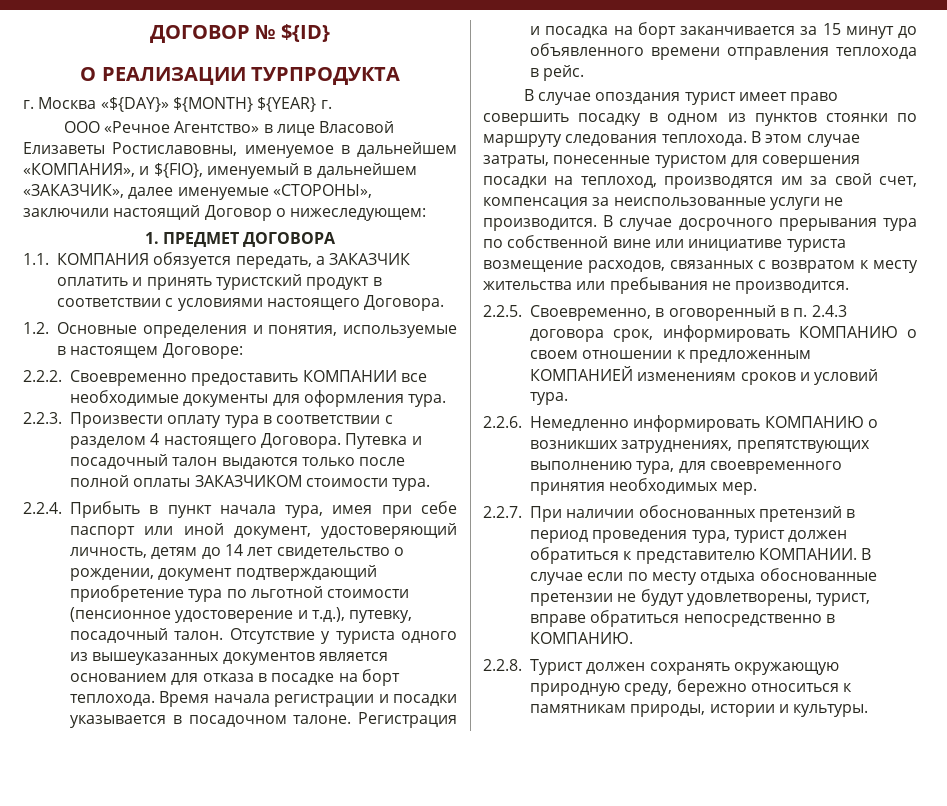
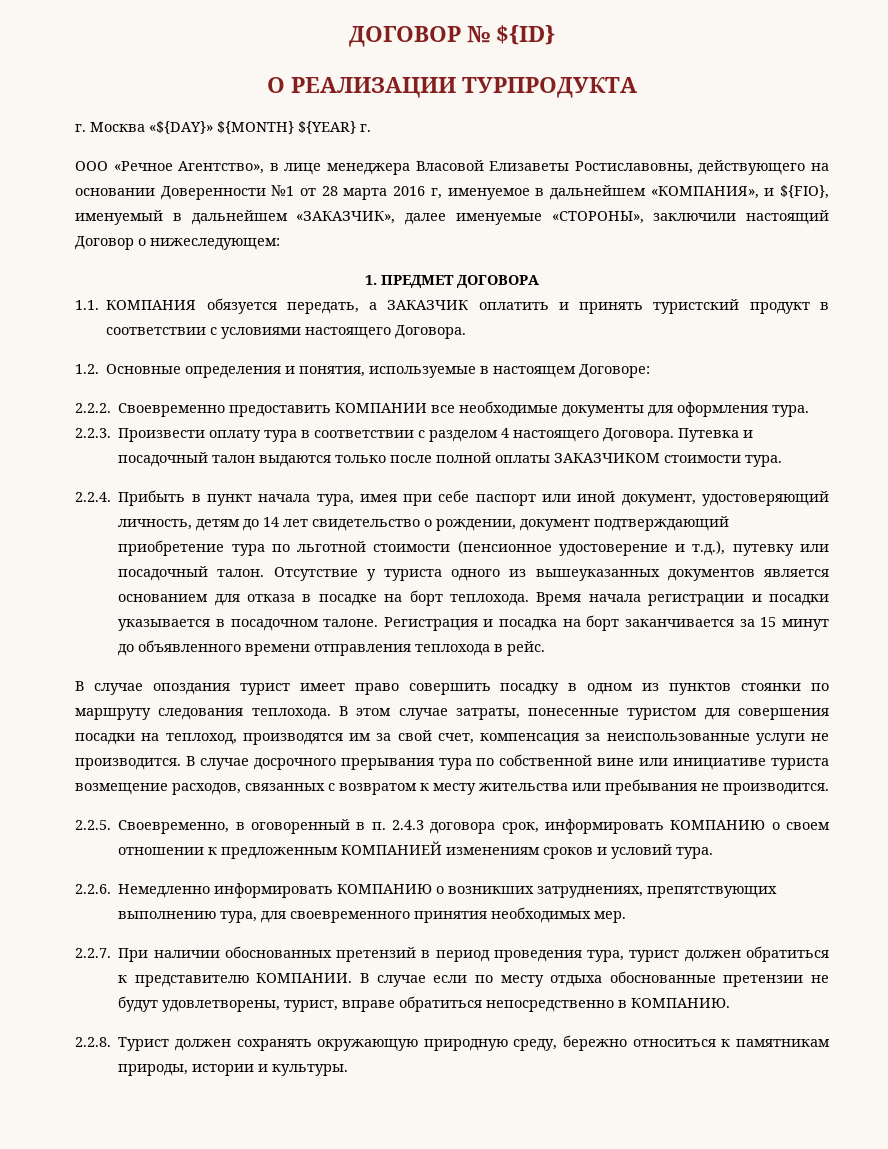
- ООО «Речное Агентство» в лице Власовой Елизаветы Ростиславовны, именуемое в дальнейшем «КОМПАНИЯ», и ${FIO}, именуемый в дальнейшем «ЗАКАЗЧИК», далее именуемые «СТОРОНЫ», заключили настоящий Договор о нижеследующем:
+ ООО «Речное Агентство», в лице менеджера Власовой Елизаветы Ростиславовны, действующего на основании Доверенности №1 от 28 марта 2016 г, именуемое в дальнейшем «КОМПАНИЯ», и ${FIO}, именуемый в дальнейшем «ЗАКАЗЧИК», далее именуемые «СТОРОНЫ», заключили настоящий Договор о нижеследующем:
- 2.2.4. Прибыть в пункт начала тура, имея при себе паспорт или иной документ, удостоверяющий личность, детям до 14 лет свидетельство о рождении, документ подтверждающий приобретение тура по льготной стоимости (пенсионное удостоверение и т.д.), путевку, посадочный талон.
+ 2.2.4. Прибыть в пункт начала тура, имея при себе паспорт или иной документ, удостоверяющий личность, детям до 14 лет свидетельство о рождении, документ подтверждающий приобретение тура по льготной стоимости (пенсионное удостоверение и т.д.), путевку или посадочный талон.

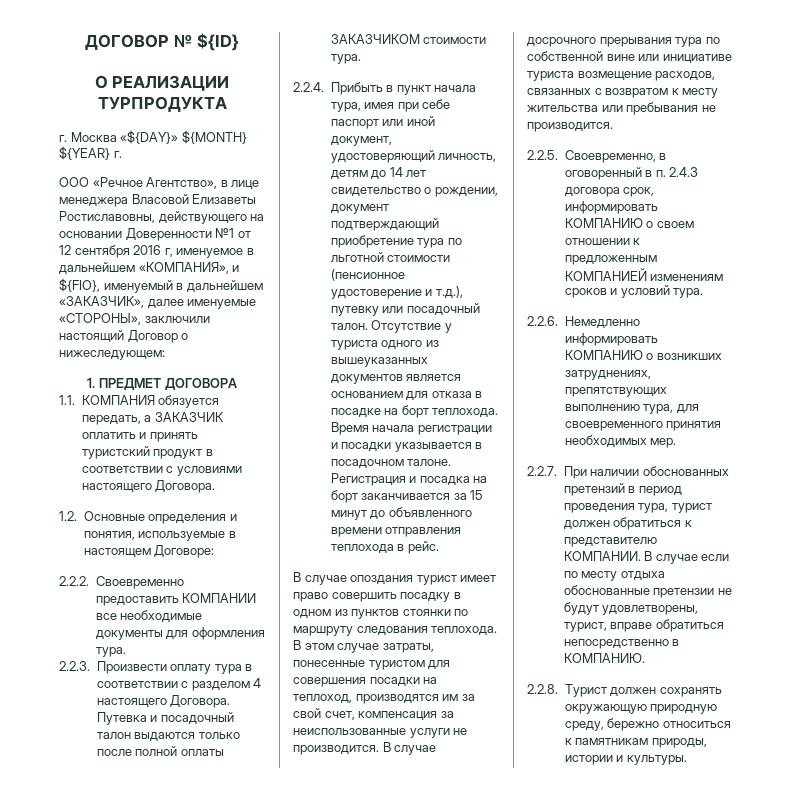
- ООО «Речное Агентство», в лице менеджера Власовой Елизаветы Ростиславовны, действующего на основании Доверенности №1 от 28 марта 2016 г, именуемое в дальнейшем «КОМПАНИЯ», и ${FIO}, именуемый в дальнейшем «ЗАКАЗЧИК», далее именуемые «СТОРОНЫ», заключили настоящий Договор о нижеследующем:
+ ООО «Речное Агентство», в лице менеджера Власовой Елизаветы Ростиславовны, действующего на основании Доверенности №1 от 12 сентября 2016 г, именуемое в дальнейшем «КОМПАНИЯ», и ${FIO}, именуемый в дальнейшем «ЗАКАЗЧИК», далее именуемые «СТОРОНЫ», заключили настоящий Договор о нижеследующем:

